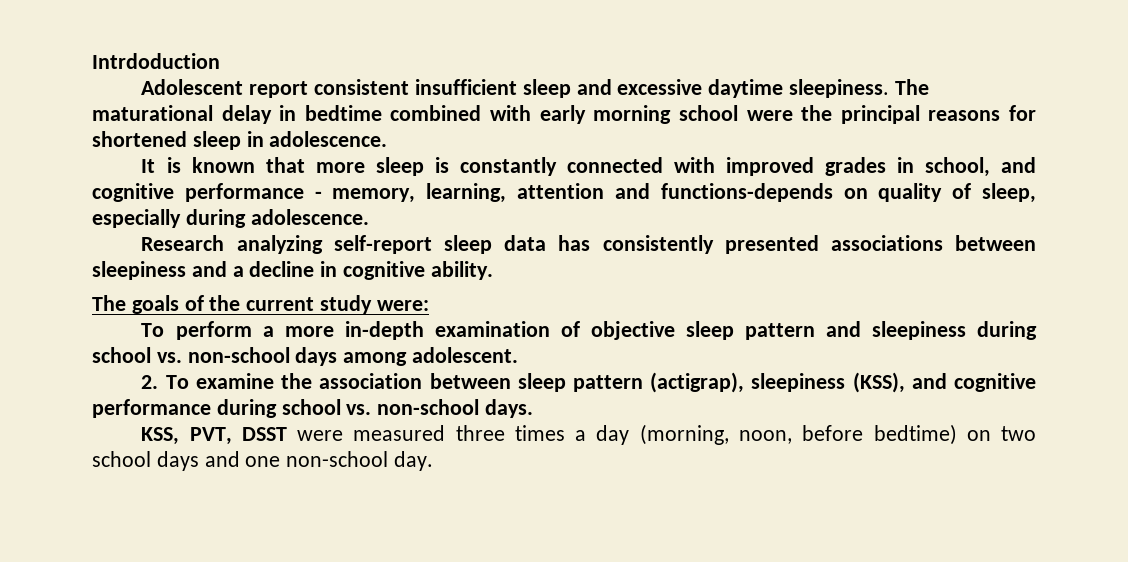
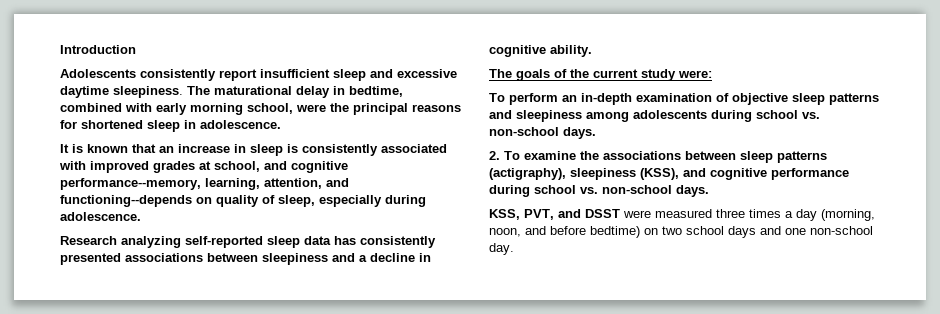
- Intrdoduction
- Adolescent report consistent insufficient sleep and excessive daytime sleepiness.
+ Introduction
+ Adolescents consistently report insufficient sleep and excessive daytime sleepiness.
- The maturational delay in bedtime combined with early morning school were the principal reasons for shortened sleep in adolescence.
+ The maturational delay in bedtime, combined with early morning school, were the principal reasons for shortened sleep in adolescence.
- It is known that more sleep is constantly connected with improved grades in school, and cognitive performance - memory, learning, attention and functions-depends on quality of sleep, especially during adolescence.
+ It is known that an increase in sleep is consistently associated with improved grades at school, and cognitive performance--memory, learning, attention, and functioning--depends on quality of sleep, especially during adolescence.
- Research analyzing self-report sleep data has consistently presented associations between sleepiness and a decline in cognitive ability.
+ Research analyzing self-reported sleep data has consistently presented associations between sleepiness and a decline in cognitive ability.
- To perform a more in-depth examination of objective sleep pattern and sleepiness during school vs. non-school days among adolescent.
+ To perform an in-depth examination of objective sleep patterns and sleepiness among adolescents during school vs. non-school days.
- 2. To examine the association between sleep pattern (actigrap), sleepiness (KSS), and cognitive performance during school vs. non-school days.
+ 2. To examine the associations between sleep patterns (actigraphy), sleepiness (KSS), and cognitive performance during school vs. non-school days.
- KSS, PVT, DSST were measured three times a day (morning, noon, before bedtime) on two school days and one non-school day.
+ KSS, PVT, and DSST were measured three times a day (morning, noon, and before bedtime) on two school days and one non-school day.

